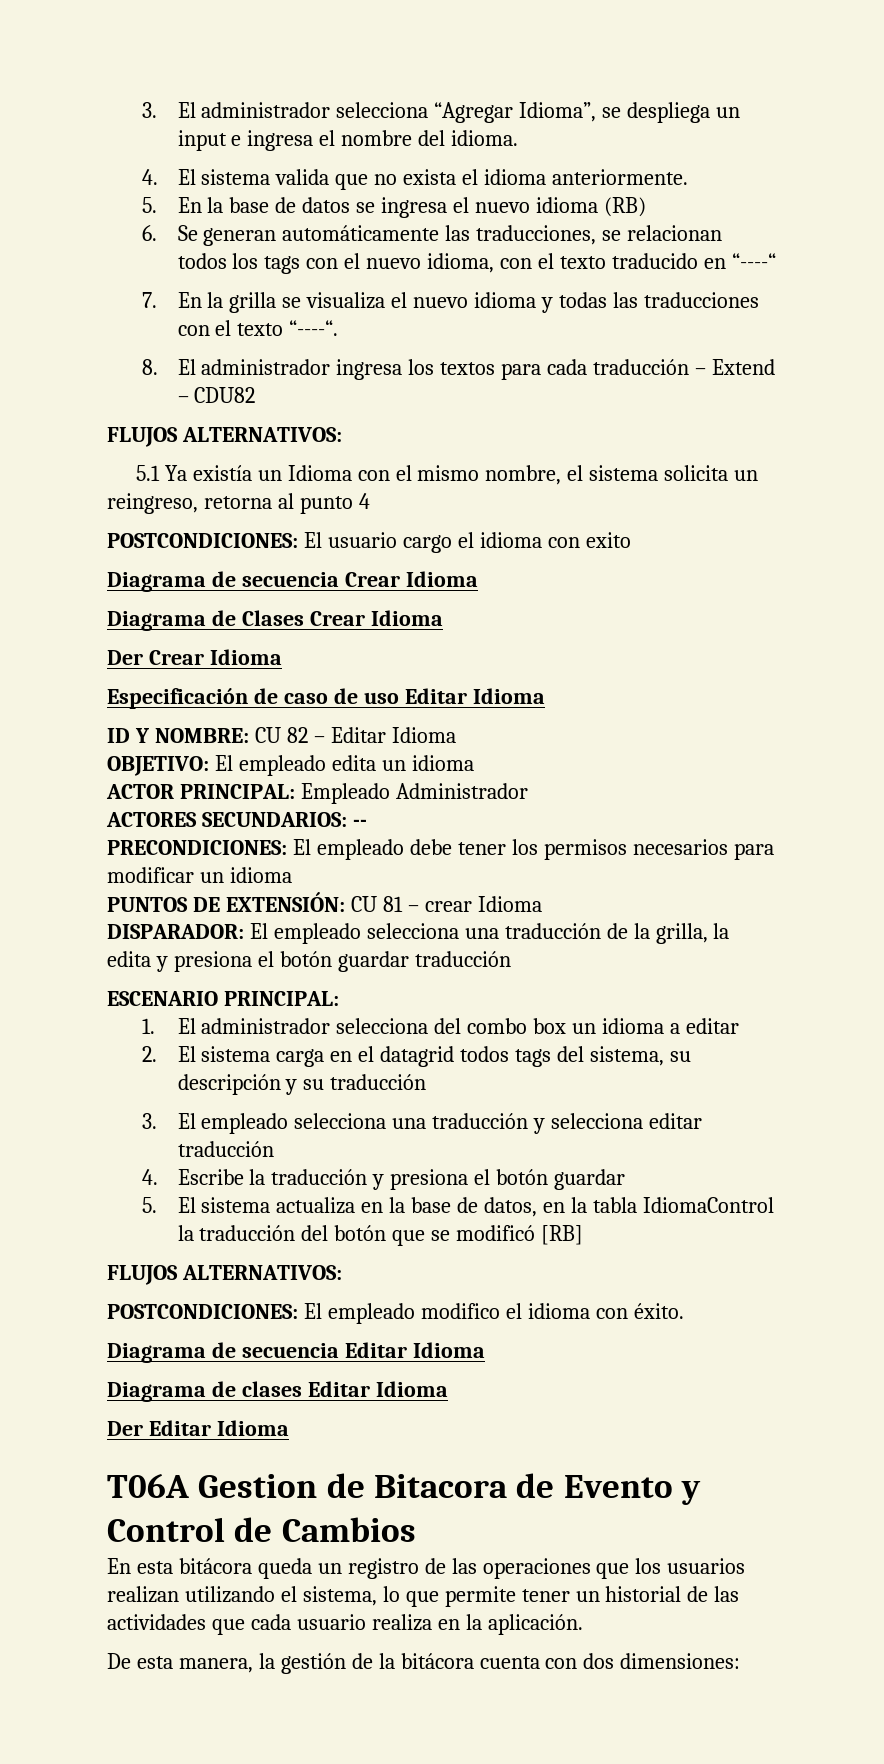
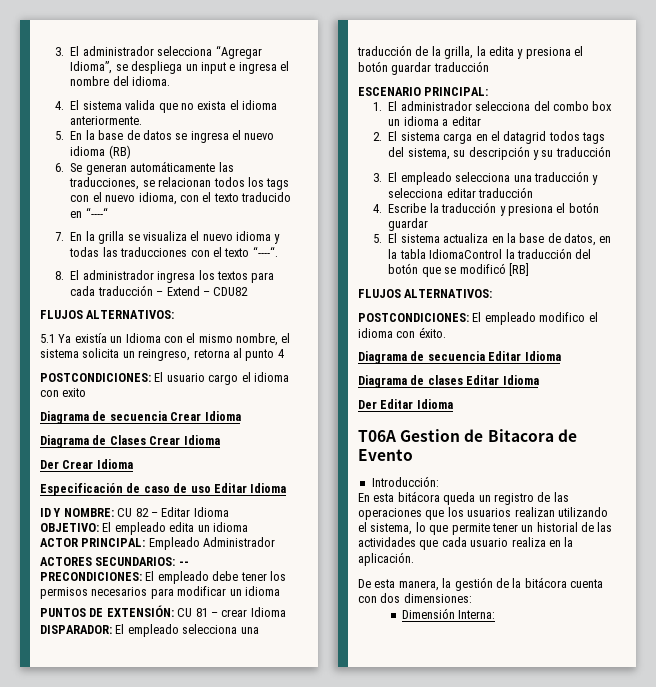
- T06A Gestion de Bitacora de Evento y Control de Cambios
+ T06A Gestion de Bitacora de Evento
+ Introducción:
+ Dimensión Interna:

